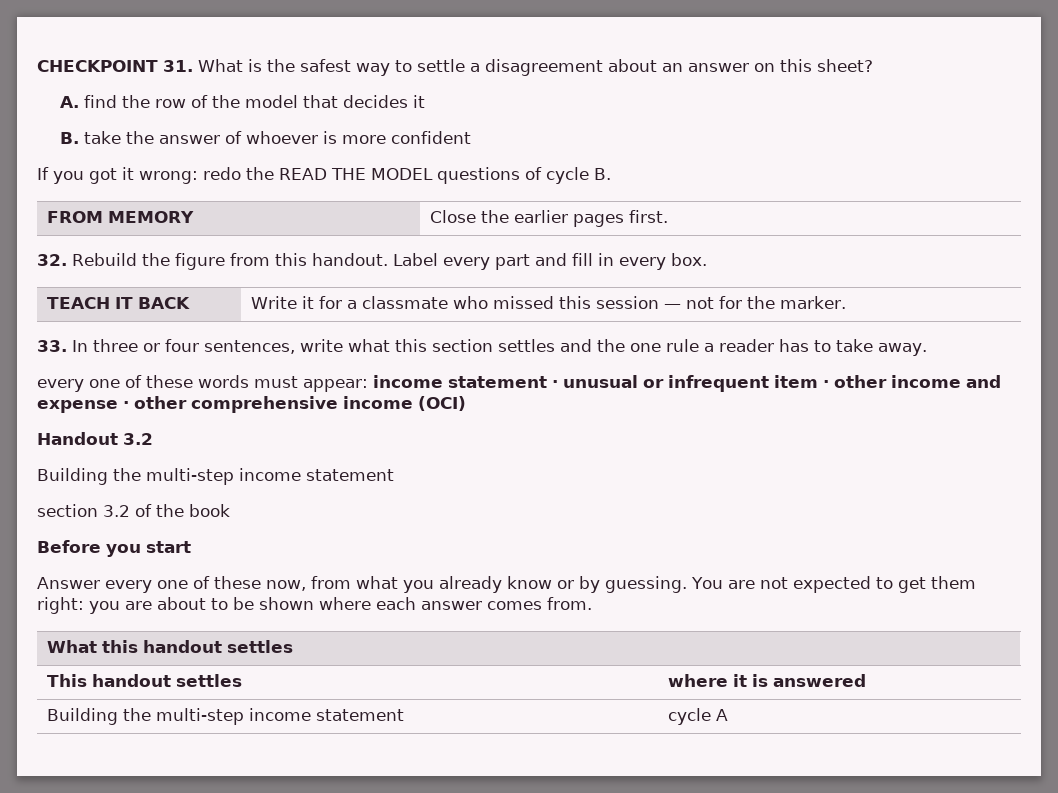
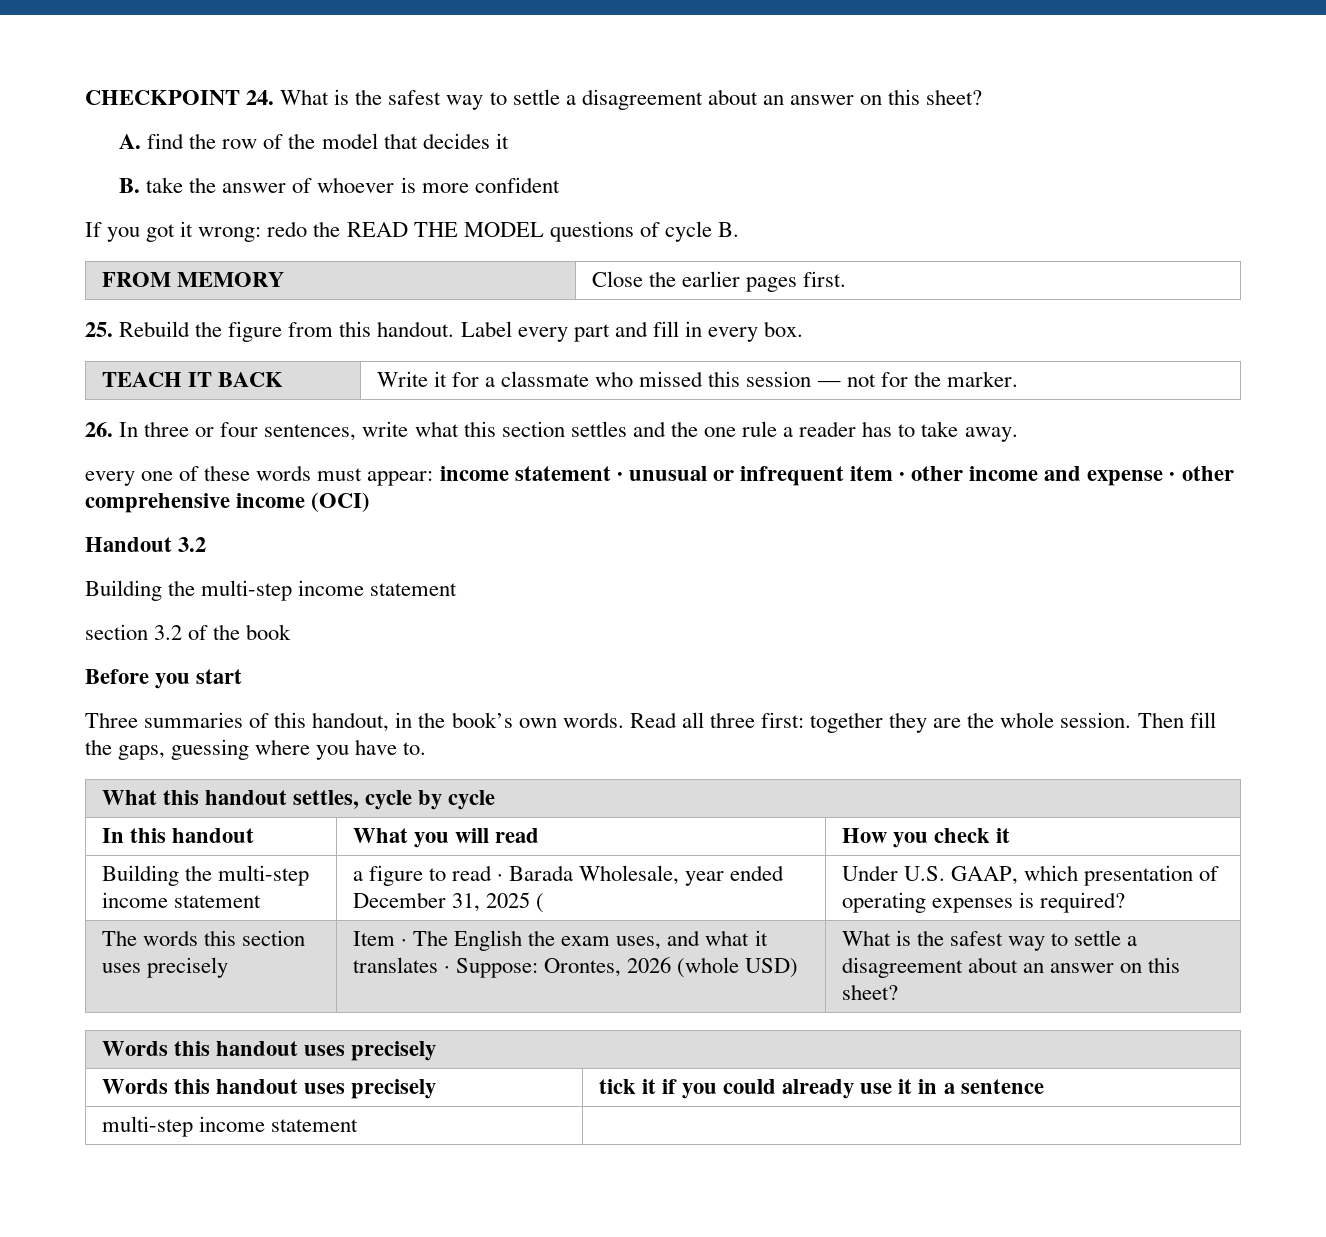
- CHECKPOINT 31. What is the safest way to settle a disagreement about an answer on this sheet?
+ CHECKPOINT 24. What is the safest way to settle a disagreement about an answer on this sheet?
- 32. Rebuild the figure from this handout.
+ 25. Rebuild the figure from this handout.
- 33. In three or four sentences, write what this section settles and the one rule a reader has to take away.
+ 26. In three or four sentences, write what this section settles and the one rule a reader has to take away.
- Answer every one of these now, from what you already know or by guessing. You are not expected to get them right: you are about to be shown where each answer comes from.
- What this handout settles
- This handout settles | where it is answered
+ Three summaries of this handout, in the book’s own words. Read all three first: together they are the whole session. Then fill the gaps, guessing where you have to.
+ What this handout settles, cycle by cycle
+ In this handout | What you will read | How you check it
- Building the multi-step income statement | cycle A
+ Building the multi-step income statement | a figure to read · Barada Wholesale, year ended December 31, 2025 ( | Under U.S. GAAP, which presentation of operating expenses is required?
+ The words this section uses precisely | Item · The English the exam uses, and what it translates · Suppose: Orontes, 2026 (whole USD) | What is the safest way to settle a disagreement about an answer on this sheet?
+ Words this handout uses precisely
+ Words this handout uses precisely | tick it if you could already use it in a sentence
+ multi-step income statement |

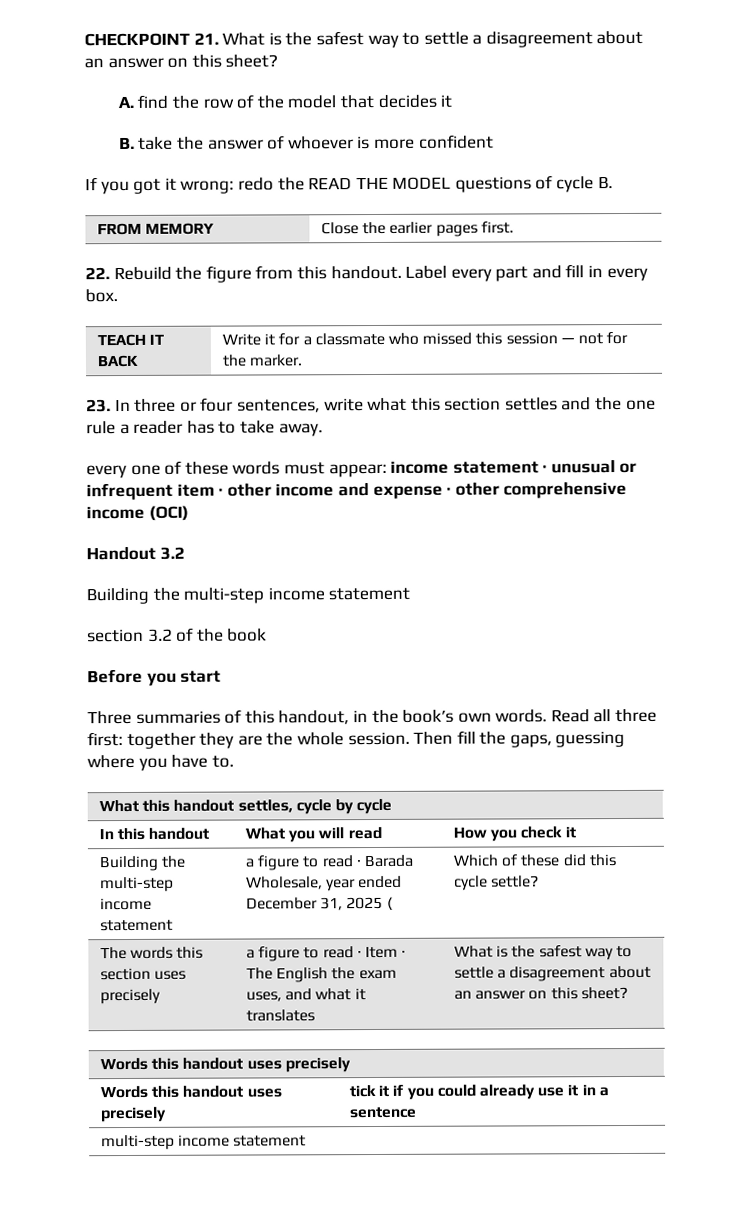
- CHECKPOINT 24. What is the safest way to settle a disagreement about an answer on this sheet?
+ CHECKPOINT 21. What is the safest way to settle a disagreement about an answer on this sheet?
- 25. Rebuild the figure from this handout.
+ 22. Rebuild the figure from this handout.
- 26. In three or four sentences, write what this section settles and the one rule a reader has to take away.
+ 23. In three or four sentences, write what this section settles and the one rule a reader has to take away.
- Building the multi-step income statement | a figure to read · Barada Wholesale, year ended December 31, 2025 ( | Under U.S. GAAP, which presentation of operating expenses is required?
+ Building the multi-step income statement | a figure to read · Barada Wholesale, year ended December 31, 2025 ( | Which of these did this cycle settle?
- The words this section uses precisely | Item · The English the exam uses, and what it translates · Suppose: Orontes, 2026 (whole USD) | What is the safest way to settle a disagreement about an answer on this sheet?
+ The words this section uses precisely | a figure to read · Item · The English the exam uses, and what it translates | What is the safest way to settle a disagreement about an answer on this sheet?

